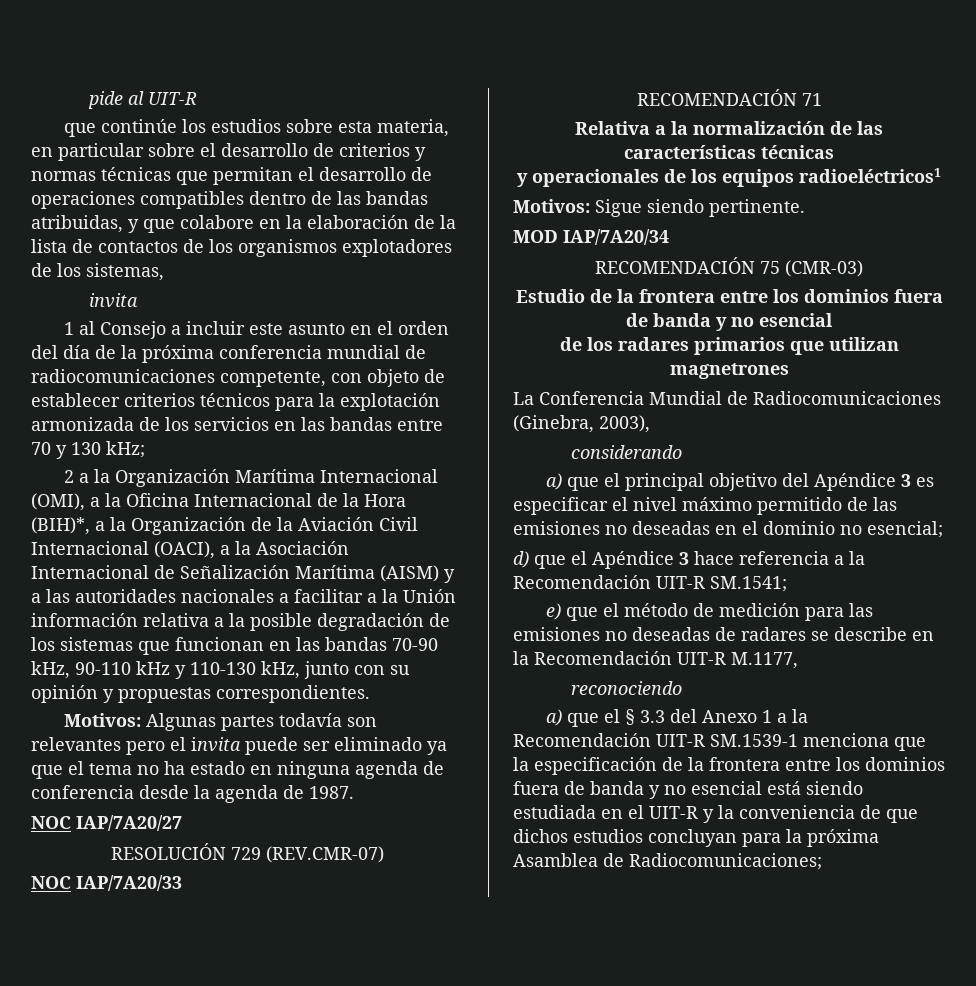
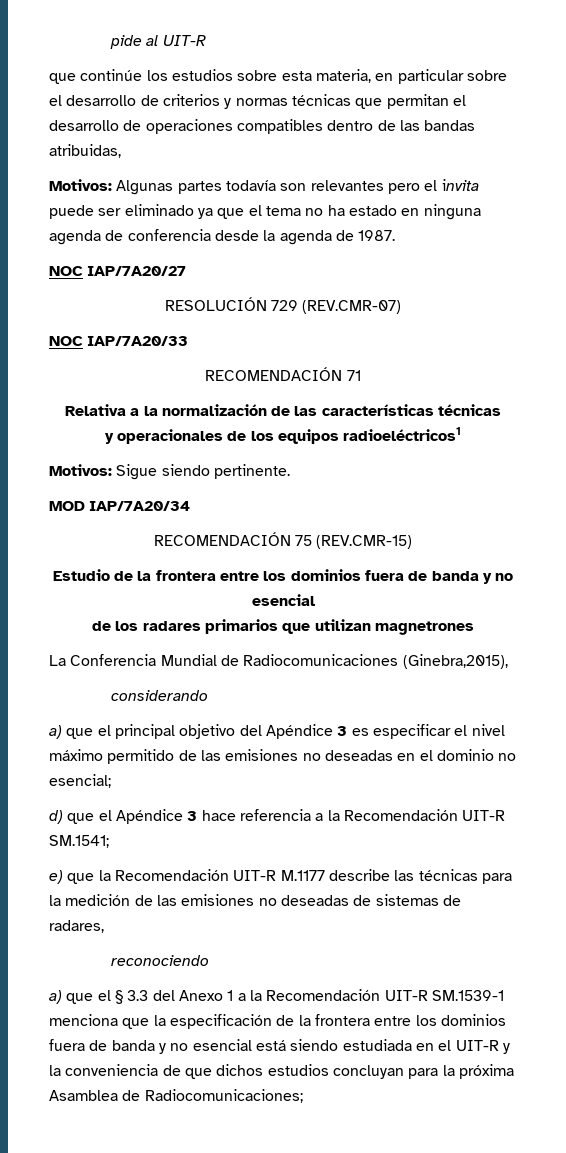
- que continúe los estudios sobre esta materia, en particular sobre el desarrollo de criterios y normas técnicas que permitan el desarrollo de operaciones compatibles dentro de las bandas atribuidas, y que colabore en la elaboración de la lista de contactos de los organismos explotadores de los sistemas,
- invita
- 1 al Consejo a incluir este asunto en el orden del día de la próxima conferencia mundial de radiocomunicaciones competente, con objeto de establecer criterios técnicos para la explotación armonizada de los servicios en las bandas entre 70 y 130 kHz;
- 2 a la Organización Marítima Internacional (OMI), a la Oficina Internacional de la Hora (BIH)*, a la Organización de la Aviación Civil Internacional (OACI), a la Asociación Internacional de Señalización Marítima (AISM) y a las autoridades nacionales a facilitar a la Unión información relativa a la posible degradación de los sistemas que funcionan en las bandas 70-90 kHz, 90-110 kHz y 110-130 kHz, junto con su opinión y propuestas correspondientes.
+ que continúe los estudios sobre esta materia, en particular sobre el desarrollo de criterios y normas técnicas que permitan el desarrollo de operaciones compatibles dentro de las bandas atribuidas,
- RECOMENDACIÓN 75 (CMR-03)
+ RECOMENDACIÓN 75 (REV.CMR-15)
- La Conferencia Mundial de Radiocomunicaciones (Ginebra, 2003),
+ La Conferencia Mundial de Radiocomunicaciones (Ginebra,2015),
- e) que el método de medición para las emisiones no deseadas de radares se describe en la Recomendación UIT-R M.1177,
+ e) que la Recomendación UIT-R M.1177 describe las técnicas para la medición de las emisiones no deseadas de sistemas de radares,

